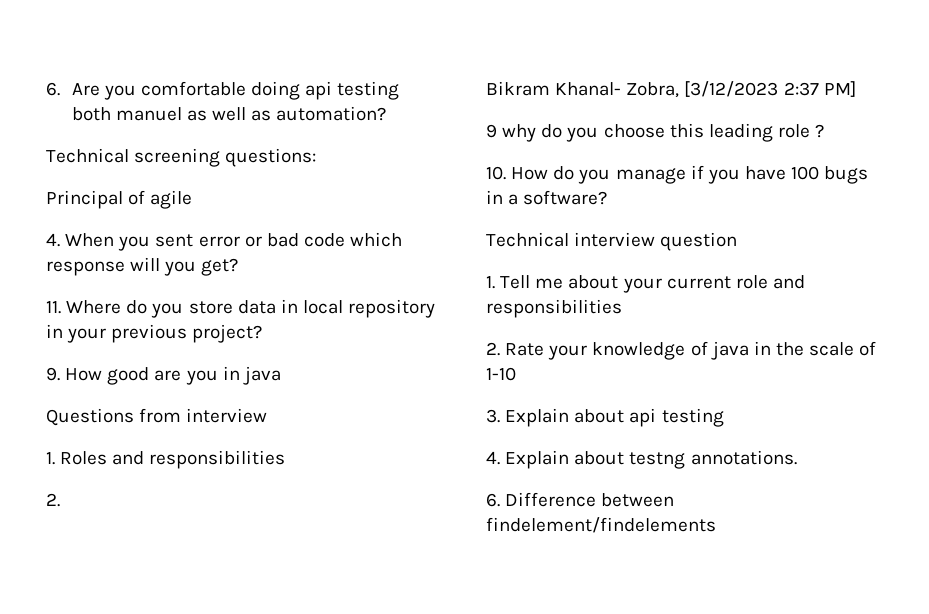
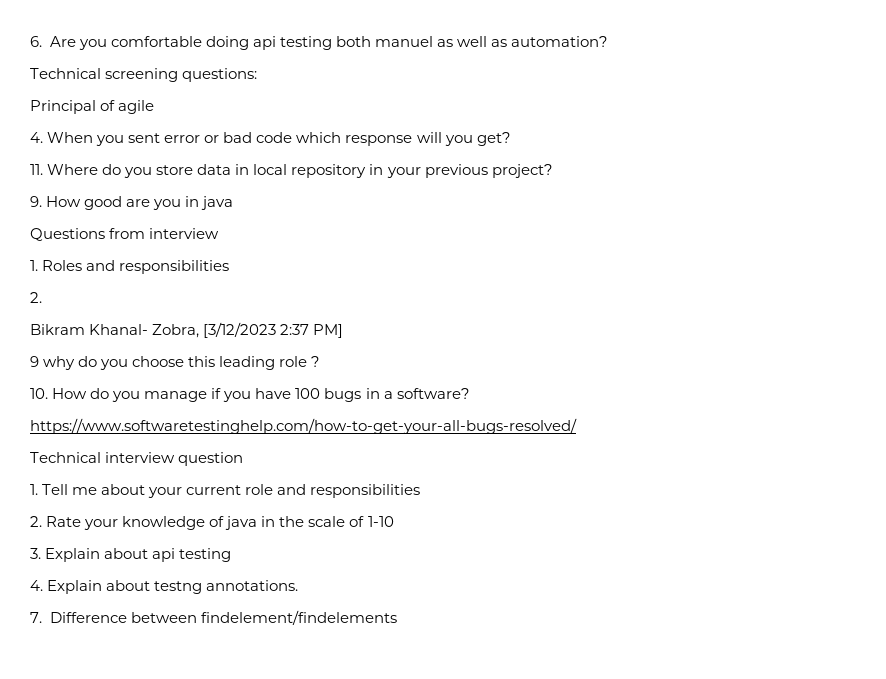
+ https://www.softwaretestinghelp.com/how-to-get-your-all-bugs-resolved/
- 6. Difference between findelement/findelements
+ 7. Difference between findelement/findelements

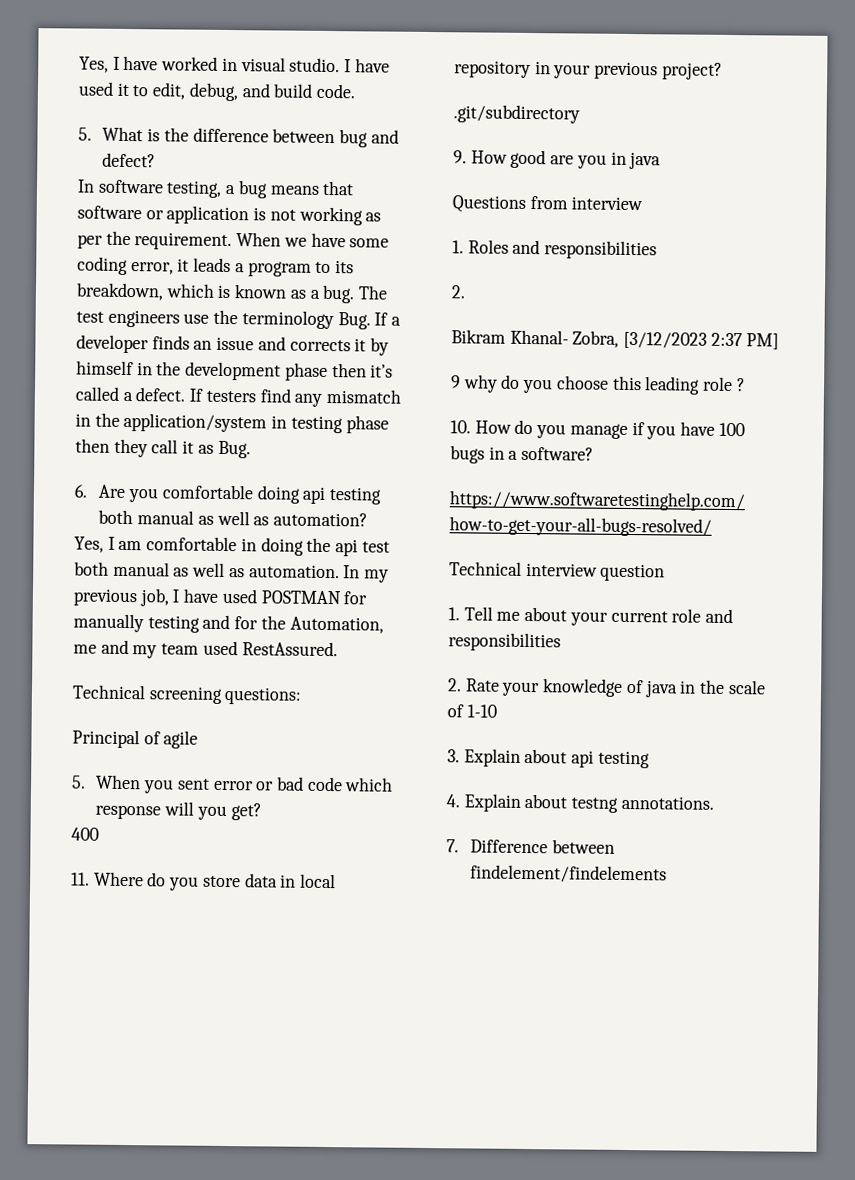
+ Yes, I have worked in visual studio. I have used it to edit, debug, and build code.
+ 5. What is the difference between bug and defect?
+ In software testing, a bug means that software or application is not working as per the requirement. When we have some coding error, it leads a program to its breakdown, which is known as a bug. The test engineers use the terminology Bug. If a developer finds an issue and corrects it by himself in the development phase then it’s called a defect. If testers find any mismatch in the application/system in testing phase then they call it as Bug.
- 6. Are you comfortable doing api testing both manuel as well as automation?
+ 6. Are you comfortable doing api testing both manual as well as automation?
+ Yes, I am comfortable in doing the api test both manual as well as automation. In my previous job, I have used POSTMAN for manually testing and for the Automation, me and my team used RestAssured.
- 4. When you sent error or bad code which response will you get?
+ 5. When you sent error or bad code which response will you get?
+ 400
+ .git/subdirectory

